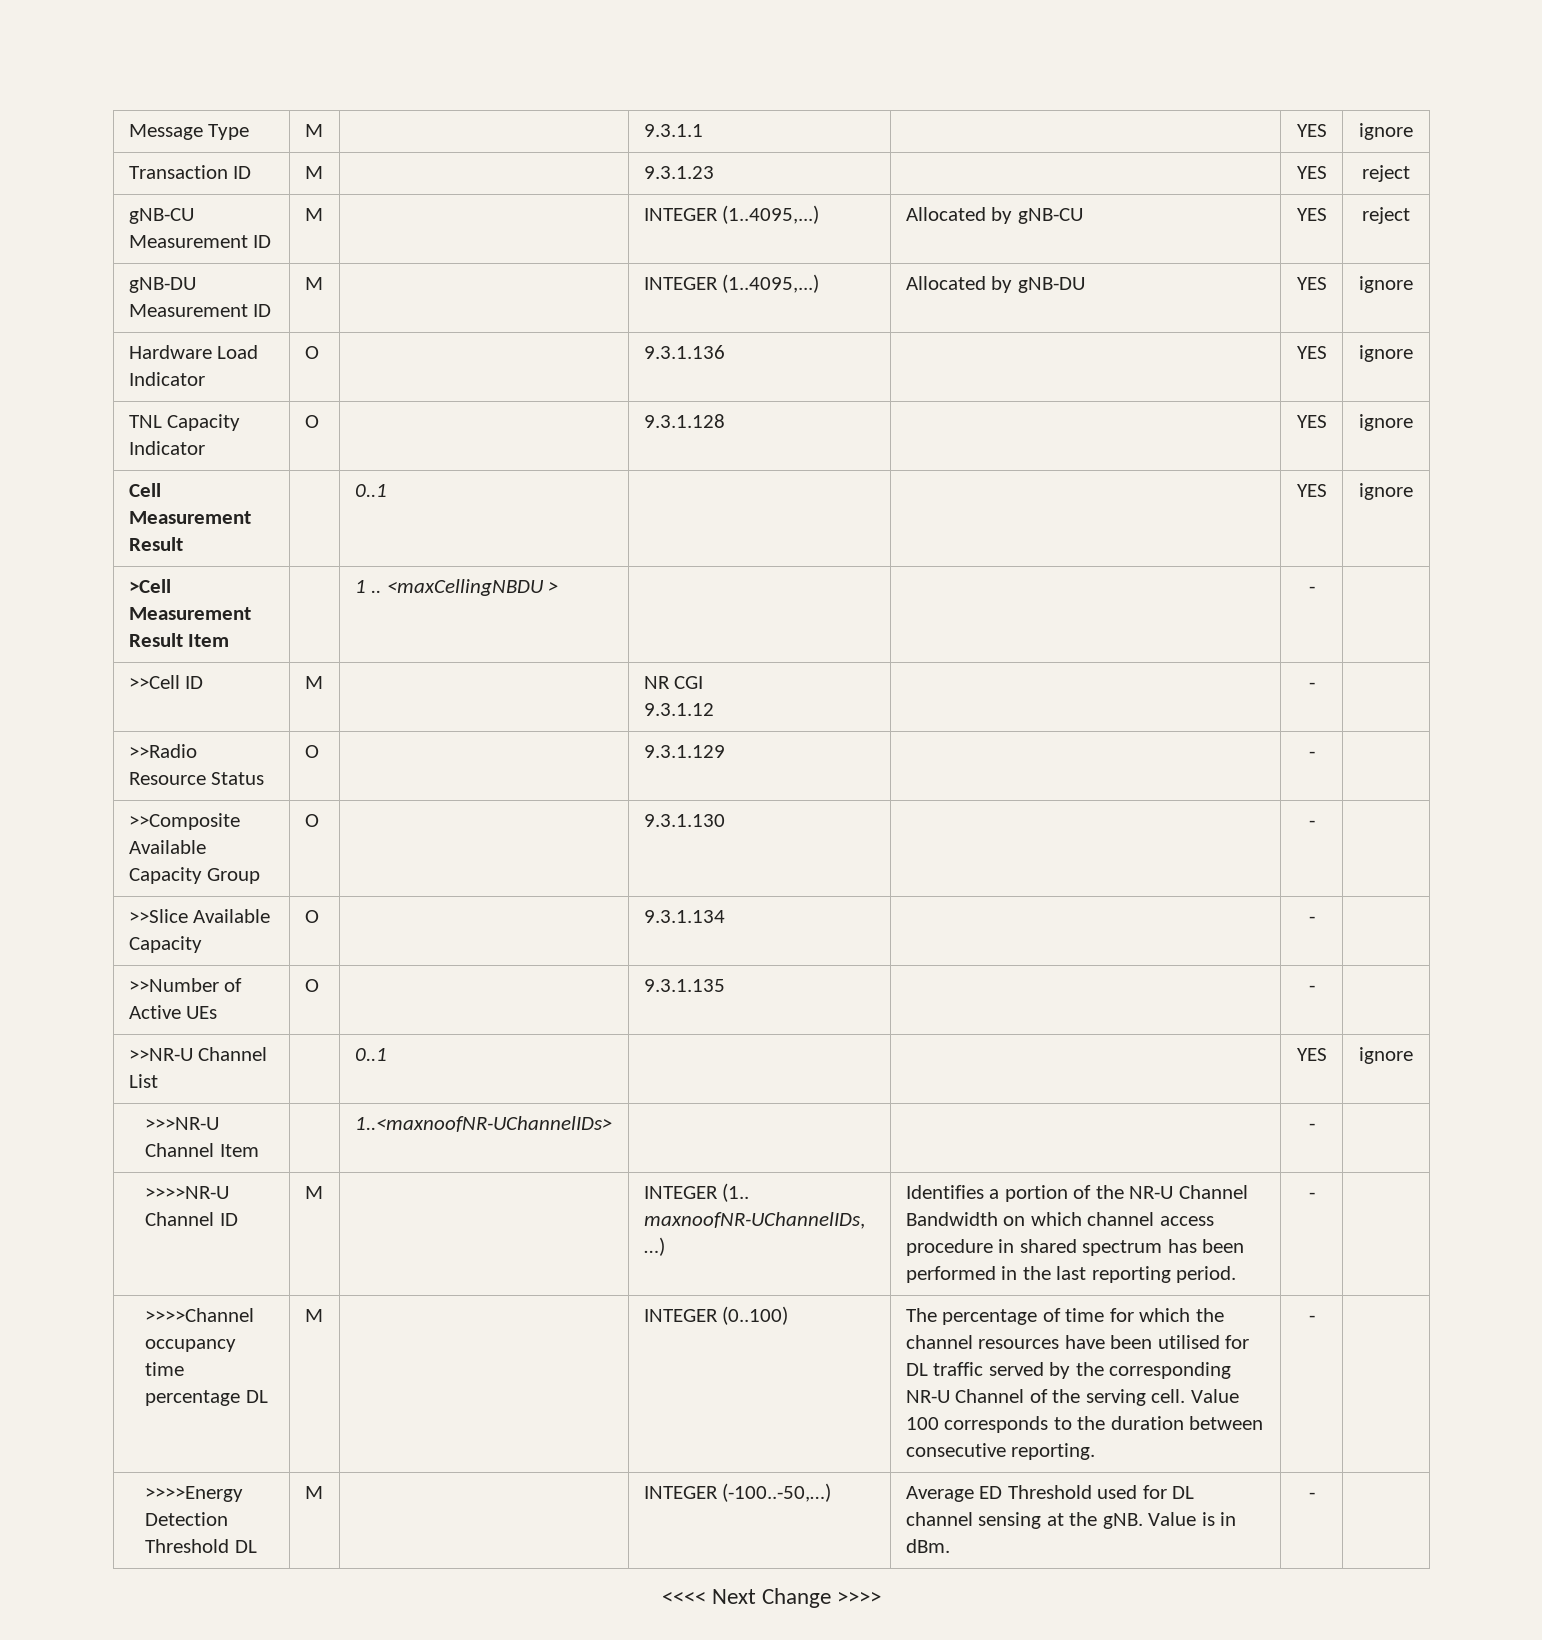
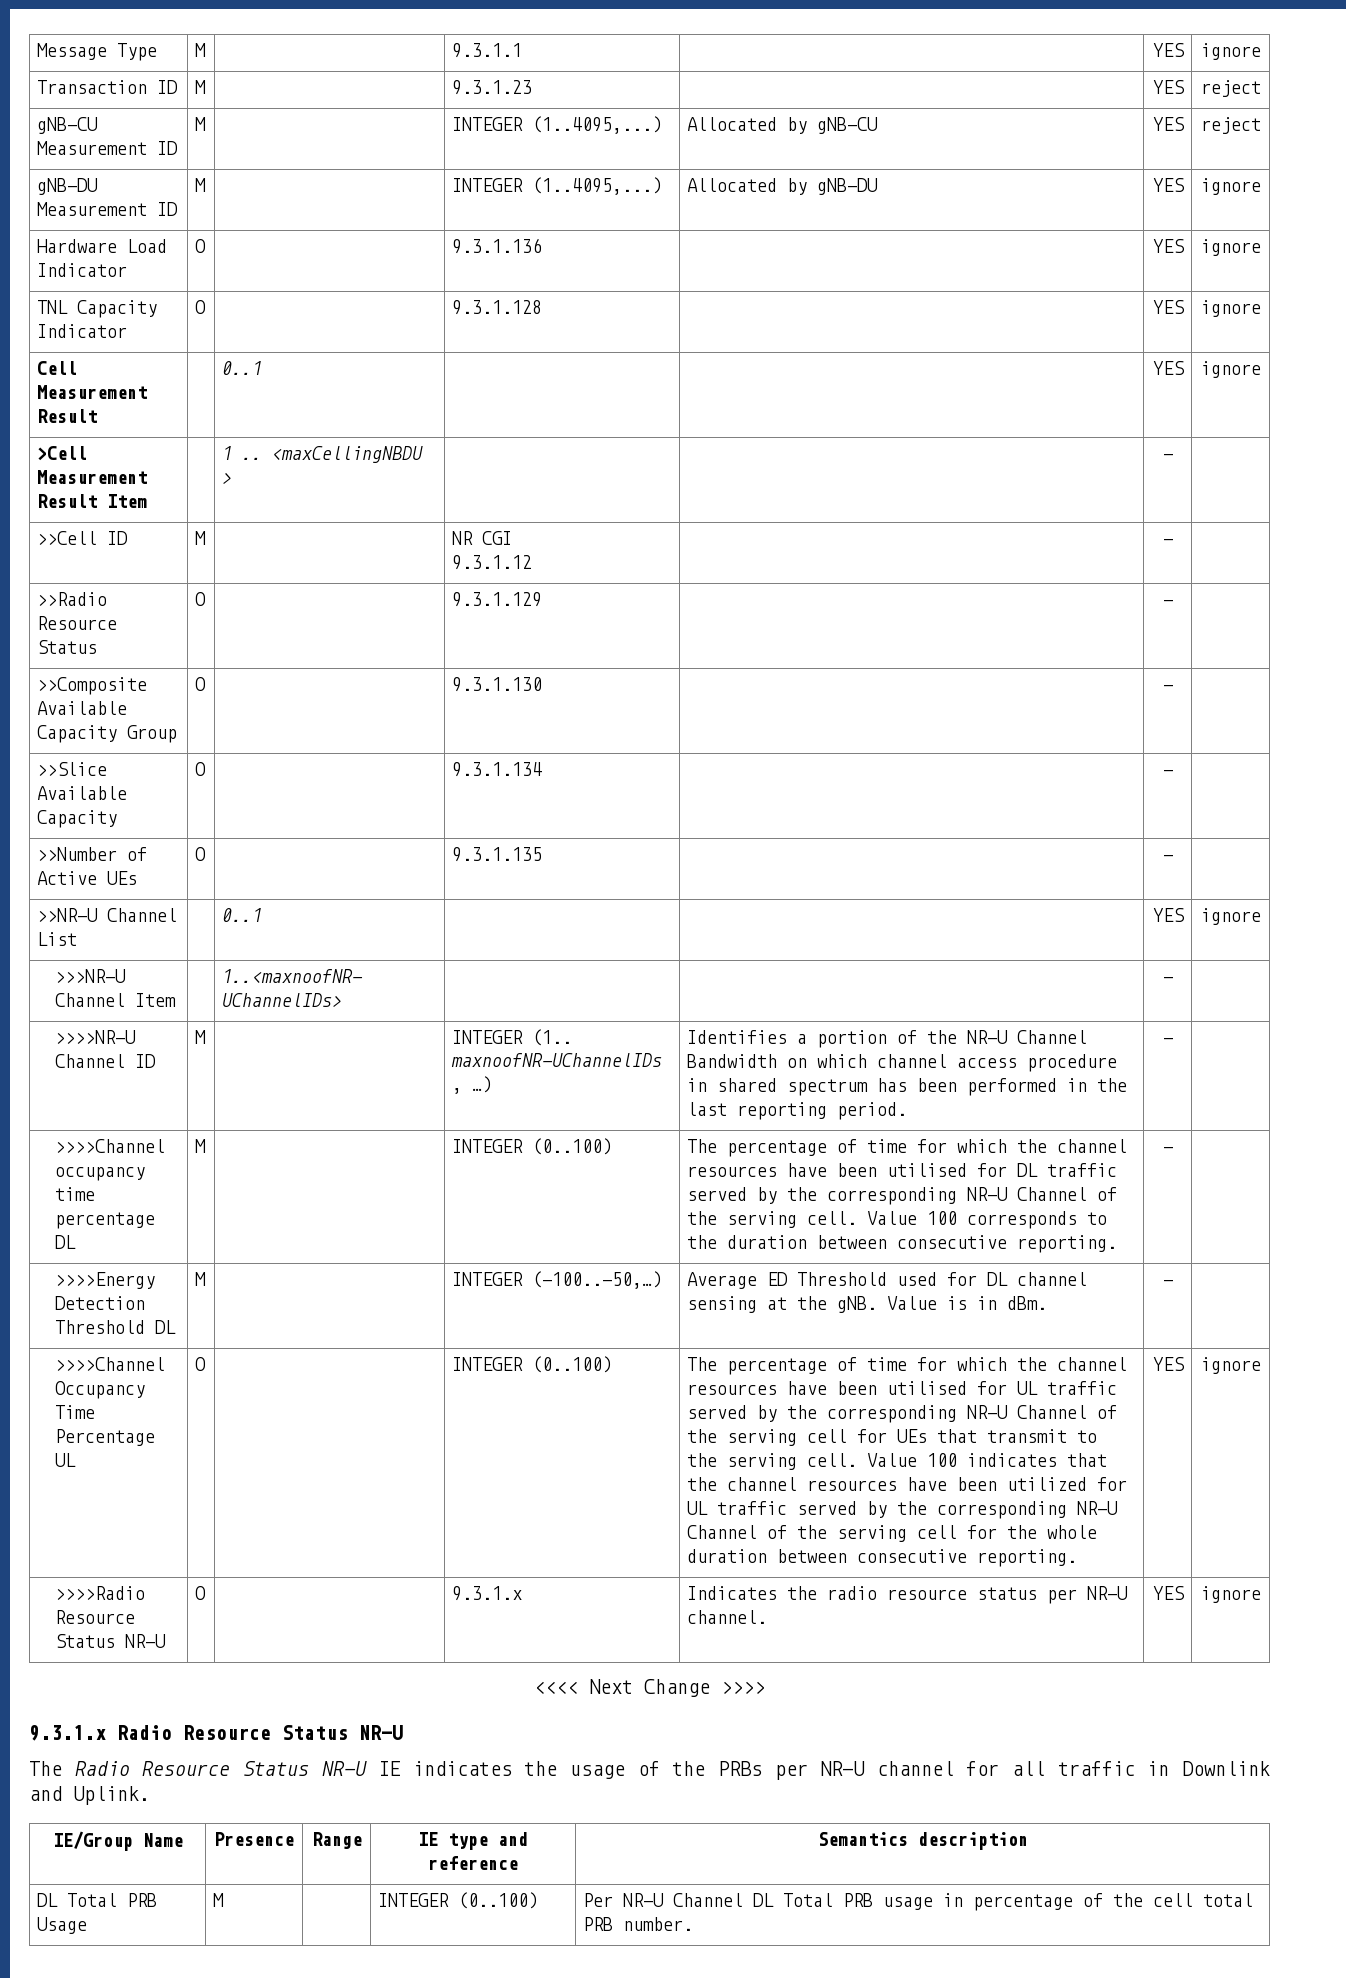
+ >>>>Channel Occupancy Time Percentage UL | O | | INTEGER (0..100) | The percentage of time for which the channel resources have been utilised for UL traffic served by the corresponding NR-U Channel of the serving cell for UEs that transmit to the serving cell. Value 100 indicates that the channel resources have been utilized for UL traffic served by the corresponding NR-U Channel of the serving cell for the whole duration between consecutive reporting. | YES | ignore
+ >>>>Radio Resource Status NR-U | O | | 9.3.1.x | Indicates the radio resource status per NR-U channel. | YES | ignore
  <<<< Next Change >>>>
+ 9.3.1.x Radio Resource Status NR-U
+ The Radio Resource Status NR-U IE indicates the usage of the PRBs per NR-U channel for all traffic in Downlink and Uplink.
+ IE/Group Name | Presence | Range | IE type and reference | Semantics description
+ DL Total PRB Usage | M | | INTEGER (0..100) | Per NR-U Channel DL Total PRB usage in percentage of the cell total PRB number.

